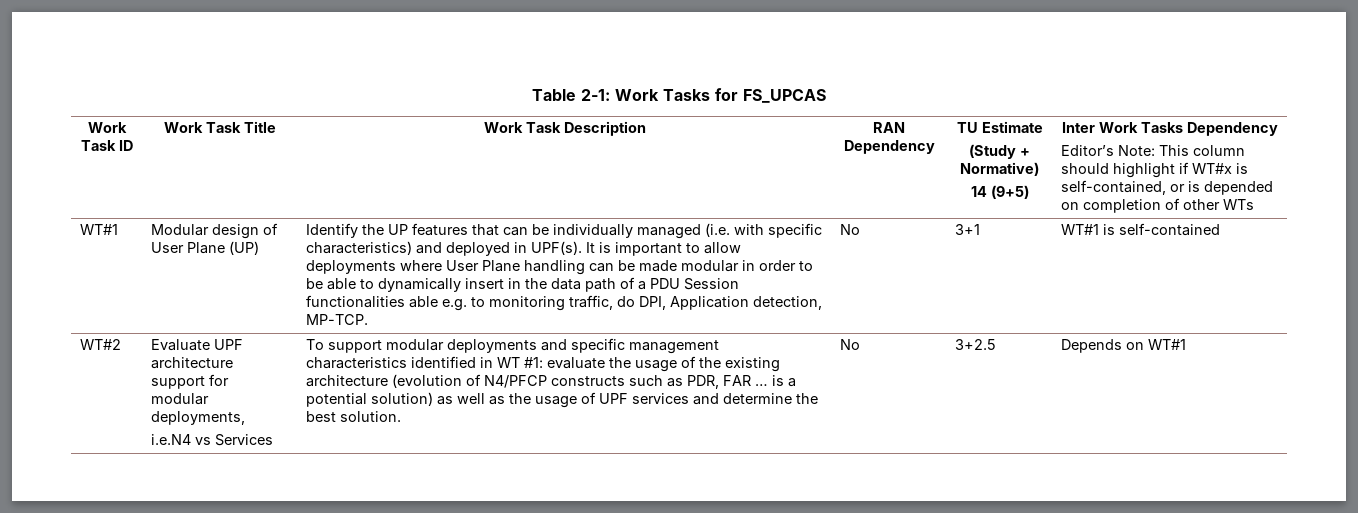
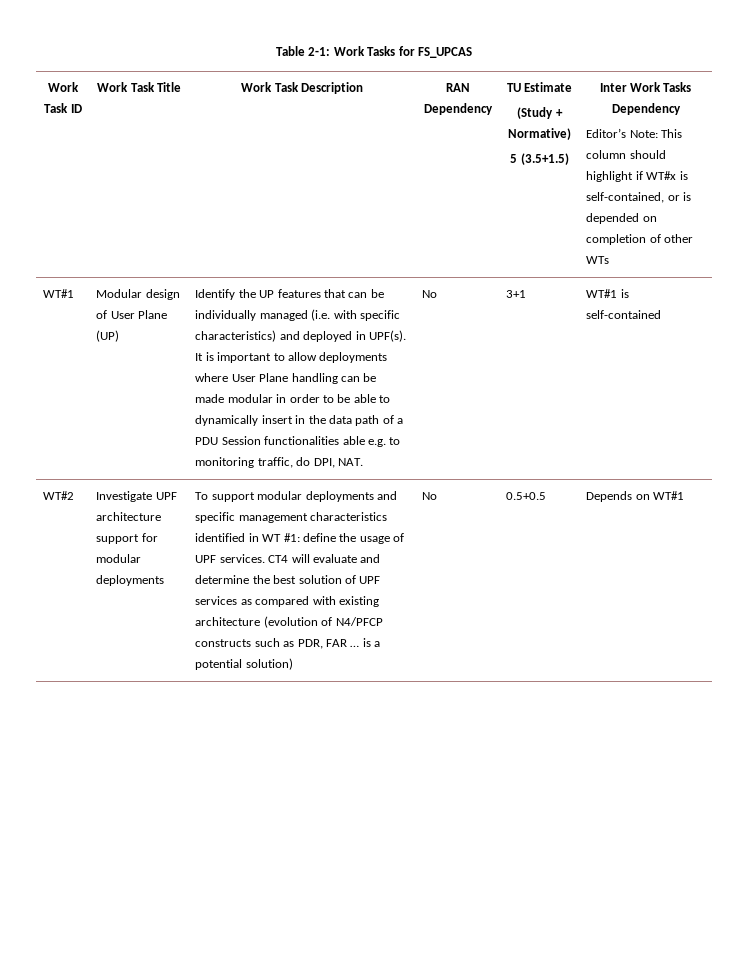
  Work Task ID | Work Task Title | Work Task Description | RAN Dependency | TU Estimate
  (Study + Normative)
- 14 (9+5) | Inter Work Tasks Dependency
+ 5 (3.5+1.5) | Inter Work Tasks Dependency
- It is important to allow deployments where User Plane handling can be made modular in order to be able to dynamically insert in the data path of a PDU Session functionalities able e.g. to monitoring traffic, do DPI, Application detection, MP-TCP.
+ It is important to allow deployments where User Plane handling can be made modular in order to be able to dynamically insert in the data path of a PDU Session functionalities able e.g. to monitoring traffic, do DPI, NAT.
- Evaluate UPF architecture support for modular deployments,
- i.e.N4 vs Services
+ Investigate UPF architecture support for modular deployments
- To support modular deployments and specific management characteristics identified in WT #1: evaluate the usage of the existing architecture (evolution of N4/PFCP constructs such as PDR, FAR … is a potential solution) as well as the usage of UPF services and determine the best solution. | No | 3+2.5
+ To support modular deployments and specific management characteristics identified in WT #1: define the usage of UPF services. CT4 will evaluate and determine the best solution of UPF services as compared with existing architecture (evolution of N4/PFCP constructs such as PDR, FAR … is a potential solution) | No | 0.5+0.5

